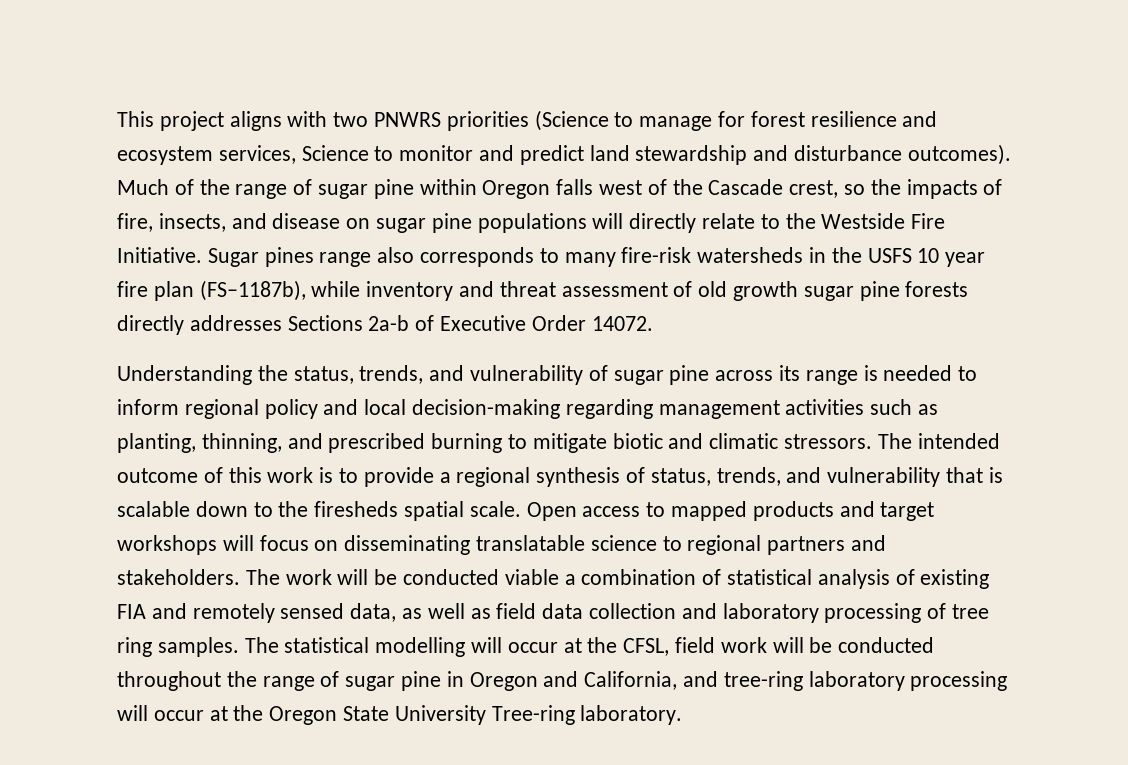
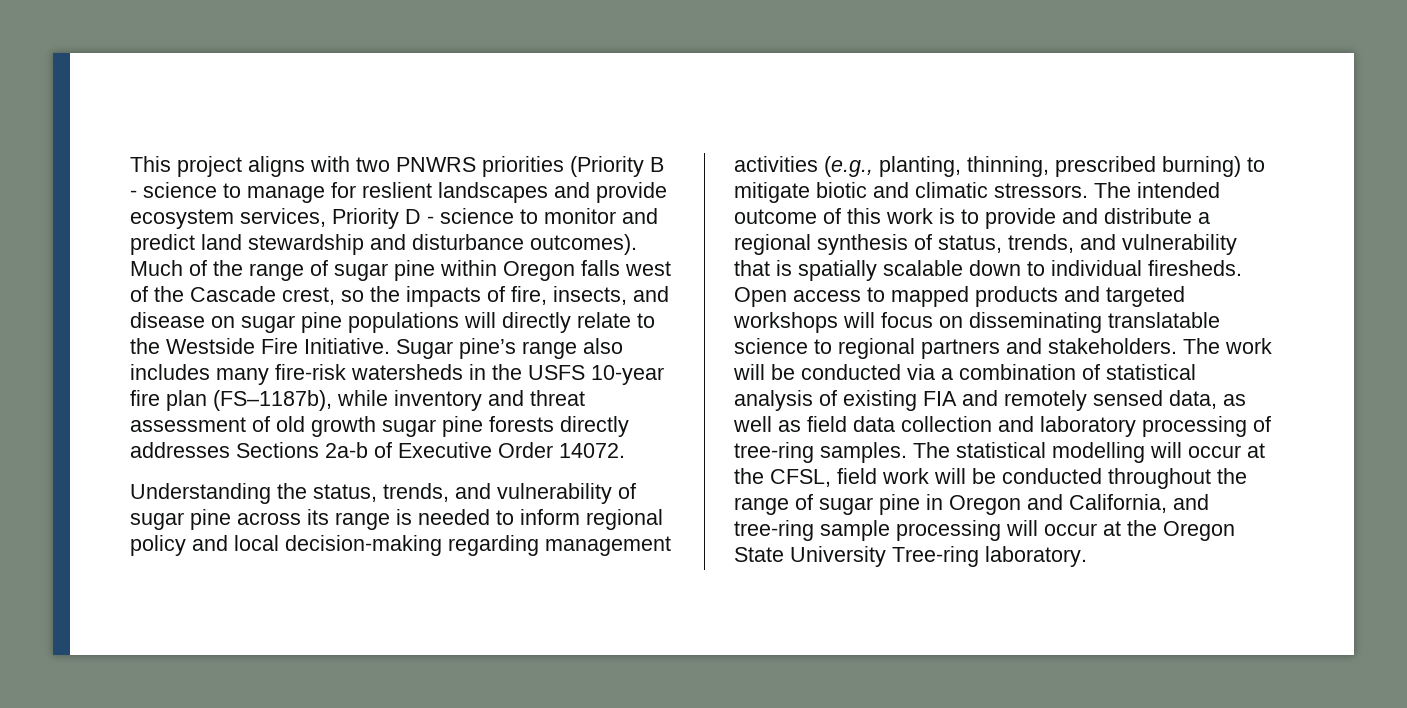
- This project aligns with two PNWRS priorities (Science to manage for forest resilience and ecosystem services, Science to monitor and predict land stewardship and disturbance outcomes).
+ This project aligns with two PNWRS priorities (Priority B - science to manage for reslient landscapes and provide ecosystem services, Priority D - science to monitor and predict land stewardship and disturbance outcomes).
- Sugar pines range also corresponds to many fire-risk watersheds in the USFS 10 year fire plan (FS–1187b), while inventory and threat assessment of old growth sugar pine forests directly addresses Sections 2a-b of Executive Order 14072.
+ Sugar pine’s range also includes many fire-risk watersheds in the USFS 10-year fire plan (FS–1187b), while inventory and threat assessment of old growth sugar pine forests directly addresses Sections 2a-b of Executive Order 14072.
- Understanding the status, trends, and vulnerability of sugar pine across its range is needed to inform regional policy and local decision-making regarding management activities such as planting, thinning, and prescribed burning to mitigate biotic and climatic stressors.
+ Understanding the status, trends, and vulnerability of sugar pine across its range is needed to inform regional policy and local decision-making regarding management activities (e.g., planting, thinning, prescribed burning) to mitigate biotic and climatic stressors.
- The intended outcome of this work is to provide a regional synthesis of status, trends, and vulnerability that is scalable down to the firesheds spatial scale.
+ The intended outcome of this work is to provide and distribute a regional synthesis of status, trends, and vulnerability that is spatially scalable down to individual firesheds.
- Open access to mapped products and target workshops will focus on disseminating translatable science to regional partners and stakeholders.
+ Open access to mapped products and targeted workshops will focus on disseminating translatable science to regional partners and stakeholders.
- The work will be conducted viable a combination of statistical analysis of existing FIA and remotely sensed data, as well as field data collection and laboratory processing of tree ring samples.
+ The work will be conducted via a combination of statistical analysis of existing FIA and remotely sensed data, as well as field data collection and laboratory processing of tree-ring samples.
- The statistical modelling will occur at the CFSL, field work will be conducted throughout the range of sugar pine in Oregon and California, and tree-ring laboratory processing will occur at the Oregon State University Tree-ring laboratory.
+ The statistical modelling will occur at the CFSL, field work will be conducted throughout the range of sugar pine in Oregon and California, and tree-ring sample processing will occur at the Oregon State University Tree-ring laboratory.

